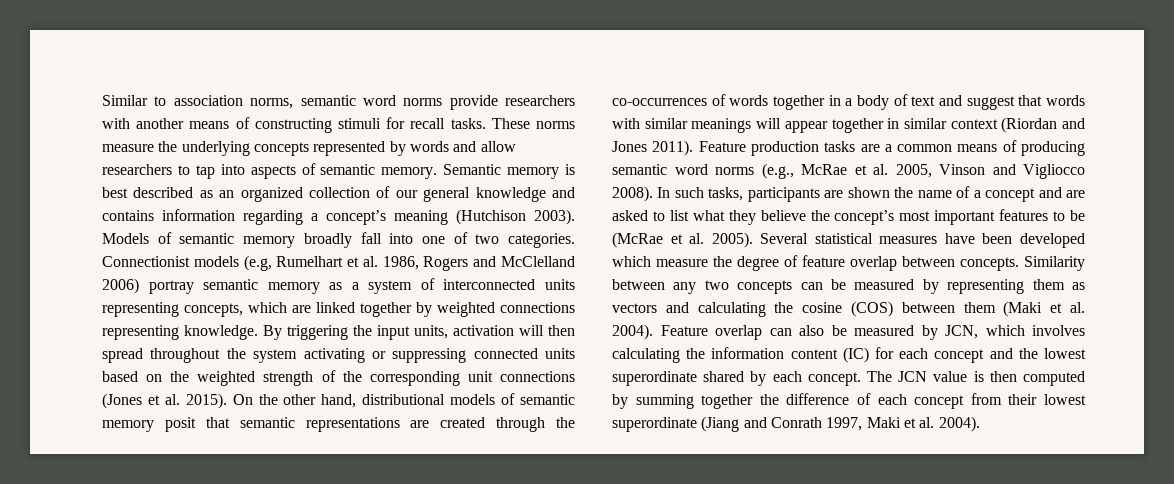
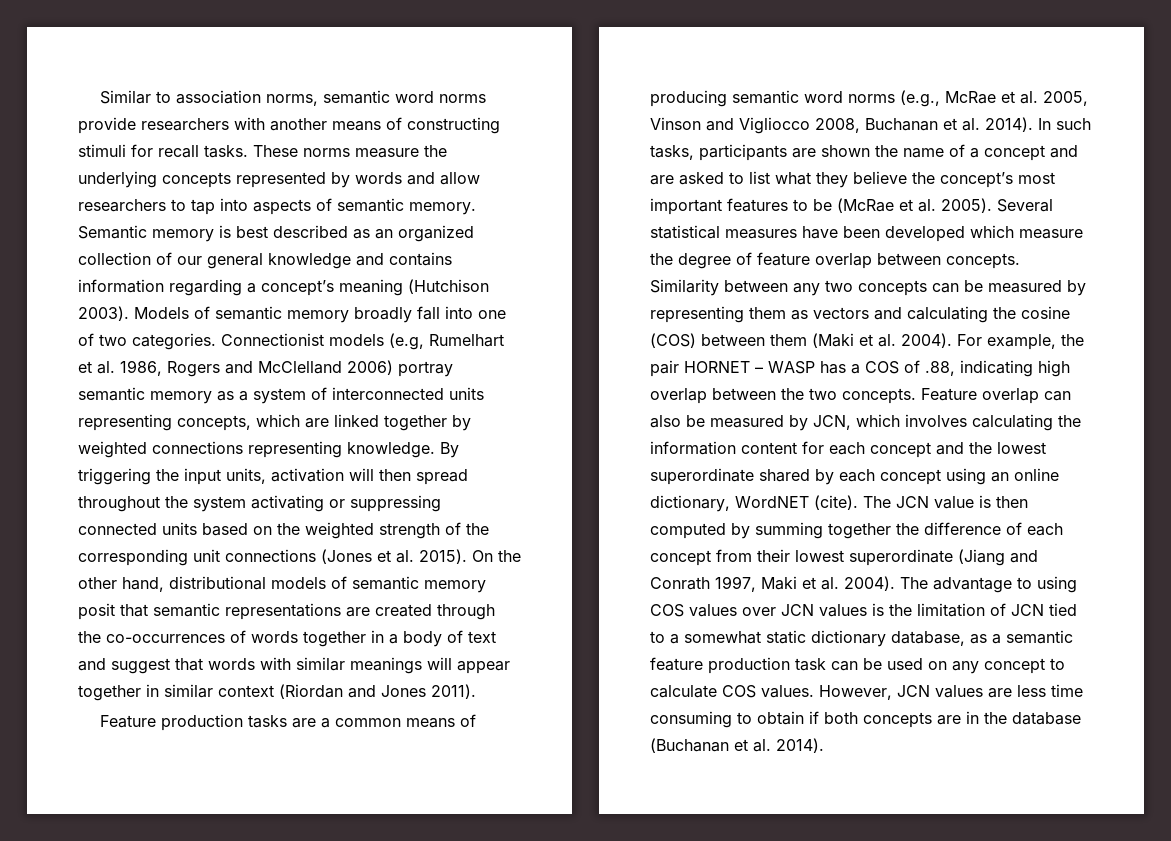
- On the other hand, distributional models of semantic memory posit that semantic representations are created through the co-occurrences of words together in a body of text and suggest that words with similar meanings will appear together in similar context (Riordan and Jones 2011). Feature production tasks are a common means of producing semantic word norms (e.g., McRae et al. 2005, Vinson and Vigliocco 2008).
+ On the other hand, distributional models of semantic memory posit that semantic representations are created through the co-occurrences of words together in a body of text and suggest that words with similar meanings will appear together in similar context (Riordan and Jones 2011).
+ Feature production tasks are a common means of producing semantic word norms (e.g., McRae et al. 2005, Vinson and Vigliocco 2008, Buchanan et al. 2014).
+ For example, the pair HORNET – WASP has a COS of .88, indicating high overlap between the two concepts.
- Feature overlap can also be measured by JCN, which involves calculating the information content (IC) for each concept and the lowest superordinate shared by each concept.
+ Feature overlap can also be measured by JCN, which involves calculating the information content for each concept and the lowest superordinate shared by each concept using an online dictionary, WordNET (cite).
+ The advantage to using COS values over JCN values is the limitation of JCN tied to a somewhat static dictionary database, as a semantic feature production task can be used on any concept to calculate COS values. However, JCN values are less time consuming to obtain if both concepts are in the database (Buchanan et al. 2014).

